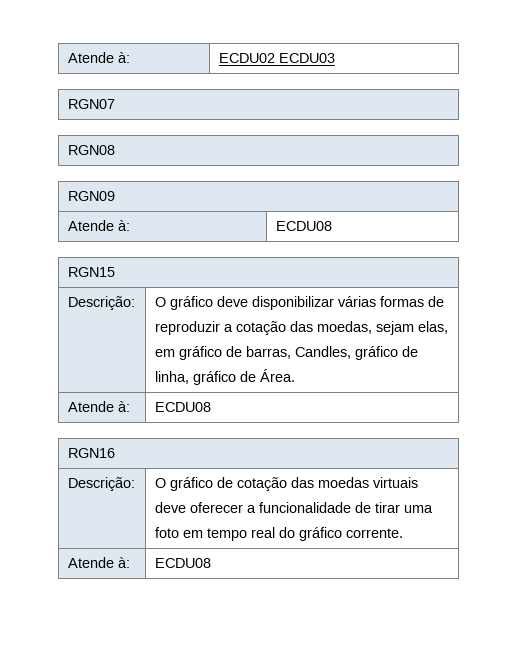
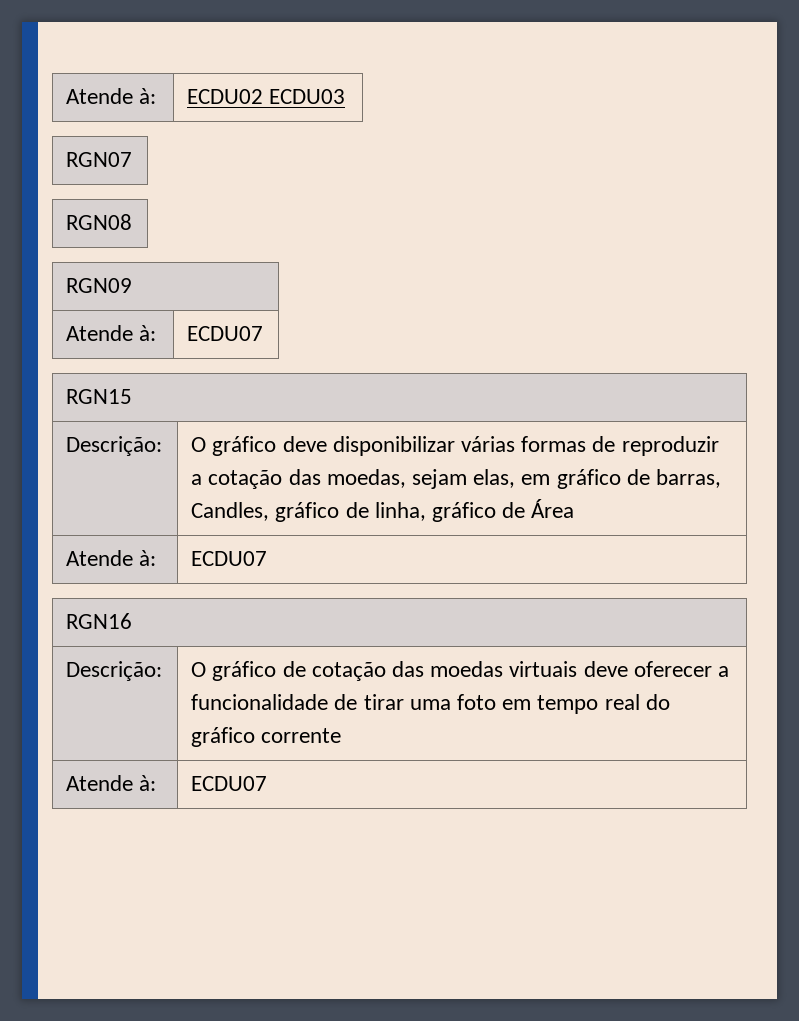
  RGN09
- Atende à: | ECDU08
+ Atende à: | ECDU07
- Descrição: | O gráfico deve disponibilizar várias formas de reproduzir a cotação das moedas, sejam elas, em gráfico de barras, Candles, gráfico de linha, gráfico de Área.
- Atende à: | ECDU08
+ Descrição: | O gráfico deve disponibilizar várias formas de reproduzir a cotação das moedas, sejam elas, em gráfico de barras, Candles, gráfico de linha, gráfico de Área
+ Atende à: | ECDU07
- Descrição: | O gráfico de cotação das moedas virtuais deve oferecer a funcionalidade de tirar uma foto em tempo real do gráfico corrente.
- Atende à: | ECDU08
+ Descrição: | O gráfico de cotação das moedas virtuais deve oferecer a funcionalidade de tirar uma foto em tempo real do gráfico corrente
+ Atende à: | ECDU07

